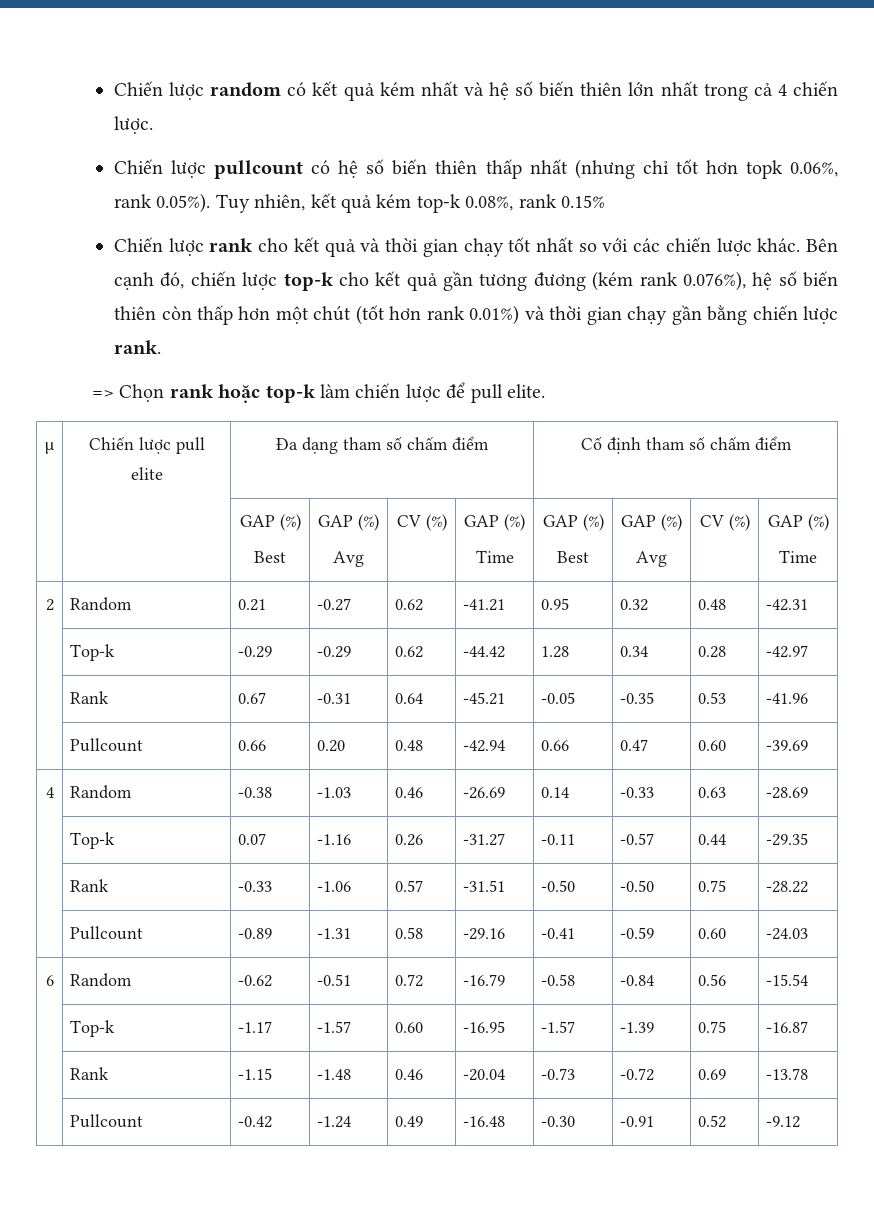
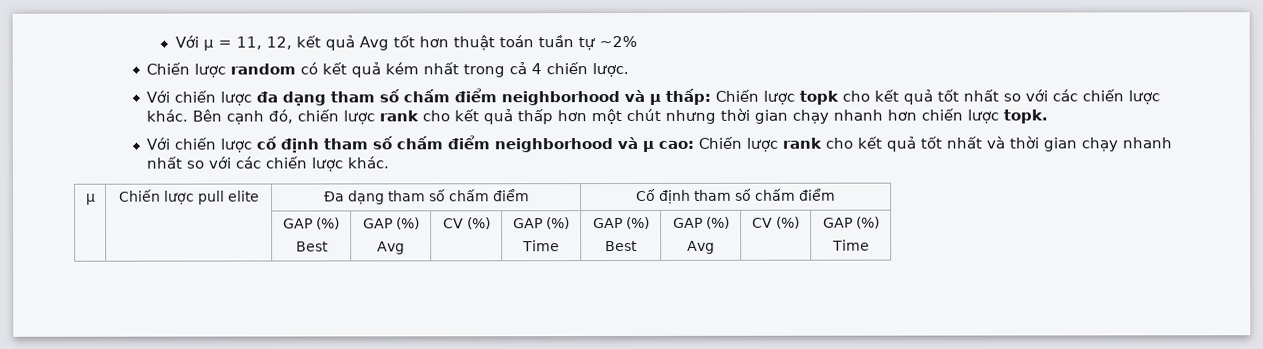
+ Với µ = 11, 12, kết quả Avg tốt hơn thuật toán tuần tự ~2%
- Chiến lược random có kết quả kém nhất và hệ số biến thiên lớn nhất trong cả 4 chiến lược.
+ Chiến lược random có kết quả kém nhất trong cả 4 chiến lược.
- Chiến lược pullcount có hệ số biến thiên thấp nhất (nhưng chỉ tốt hơn topk 0.06%, rank 0.05%). Tuy nhiên, kết quả kém top-k 0.08%, rank 0.15%
- Chiến lược rank cho kết quả và thời gian chạy tốt nhất so với các chiến lược khác.
+ Với chiến lược đa dạng tham số chấm điểm neighborhood và µ thấp: Chiến lược topk cho kết quả tốt nhất so với các chiến lược khác.
- Bên cạnh đó, chiến lược top-k cho kết quả gần tương đương (kém rank 0.076%), hệ số biến thiên còn thấp hơn một chút (tốt hơn rank 0.01%) và thời gian chạy gần bằng chiến lược rank.
- => Chọn rank hoặc top-k làm chiến lược để pull elite.
+ Bên cạnh đó, chiến lược rank cho kết quả thấp hơn một chút nhưng thời gian chạy nhanh hơn chiến lược topk.
+ Với chiến lược cố định tham số chấm điểm neighborhood và µ cao: Chiến lược rank cho kết quả tốt nhất và thời gian chạy nhanh nhất so với các chiến lược khác.
- 2 | Random | 0.21 | -0.27 | 0.62 | -41.21 | 0.95 | 0.32 | 0.48 | -42.31
- | Top-k | -0.29 | -0.29 | 0.62 | -44.42 | 1.28 | 0.34 | 0.28 | -42.97
- | Rank | 0.67 | -0.31 | 0.64 | -45.21 | -0.05 | -0.35 | 0.53 | -41.96
- | Pullcount | 0.66 | 0.20 | 0.48 | -42.94 | 0.66 | 0.47 | 0.60 | -39.69
- 4 | Random | -0.38 | -1.03 | 0.46 | -26.69 | 0.14 | -0.33 | 0.63 | -28.69
- | Top-k | 0.07 | -1.16 | 0.26 | -31.27 | -0.11 | -0.57 | 0.44 | -29.35
- | Rank | -0.33 | -1.06 | 0.57 | -31.51 | -0.50 | -0.50 | 0.75 | -28.22
- | Pullcount | -0.89 | -1.31 | 0.58 | -29.16 | -0.41 | -0.59 | 0.60 | -24.03
- 6 | Random | -0.62 | -0.51 | 0.72 | -16.79 | -0.58 | -0.84 | 0.56 | -15.54
- | Top-k | -1.17 | -1.57 | 0.60 | -16.95 | -1.57 | -1.39 | 0.75 | -16.87
- | Rank | -1.15 | -1.48 | 0.46 | -20.04 | -0.73 | -0.72 | 0.69 | -13.78
- | Pullcount | -0.42 | -1.24 | 0.49 | -16.48 | -0.30 | -0.91 | 0.52 | -9.12

